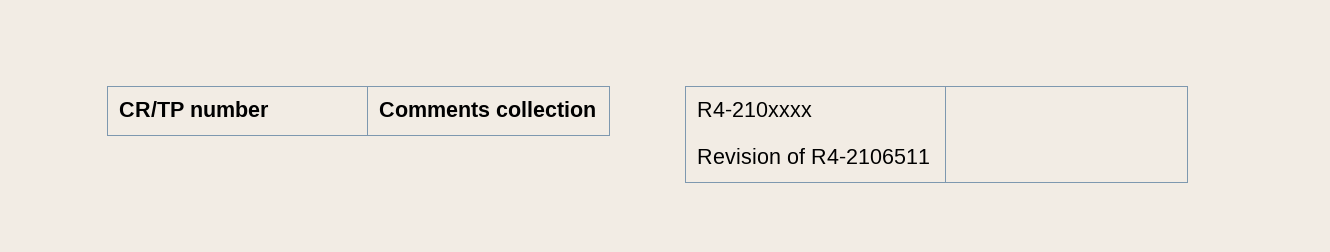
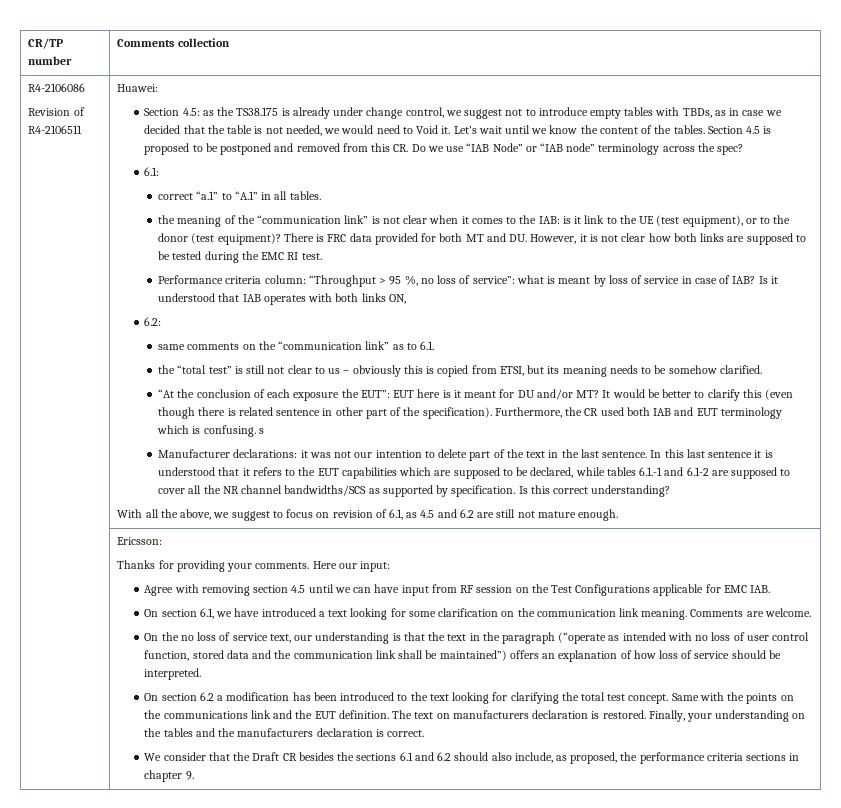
- R4-210xxxx
+ R4-2106086
+ Huawei:
+ Section 4.5: as the TS38.175 is already under change control, we suggest not to introduce empty tables with TBDs, as in case we decided that the table is not needed, we would need to Void it. Let’s wait until we know the content of the tables. Section 4.5 is proposed to be postponed and removed from this CR. Do we use “IAB Node” or “IAB node” terminology across the spec?
+ 6.1:
+ correct “a.1” to “A.1” in all tables.
+ the meaning of the “communication link” is not clear when it comes to the IAB: is it link to the UE (test equipment), or to the donor (test equipment)? There is FRC data provided for both MT and DU. However, it is not clear how both links are supposed to be tested during the EMC RI test.
+ Performance criteria column: “Throughput > 95 %, no loss of service”: what is meant by loss of service in case of IAB? Is it understood that IAB operates with both links ON,
+ 6.2:
+ same comments on the “communication link” as to 6.1.
+ the “total test” is still not clear to us – obviously this is copied from ETSI, but its meaning needs to be somehow clarified.
+ “At the conclusion of each exposure the EUT”: EUT here is it meant for DU and/or MT? It would be better to clarify this (even though there is related sentence in other part of the specification). Furthermore, the CR used both IAB and EUT terminology which is confusing. s
+ Manufacturer declarations: it was not our intention to delete part of the text in the last sentence. In this last sentence it is understood that it refers to the EUT capabilities which are supposed to be declared, while tables 6.1.-1 and 6.1-2 are supposed to cover all the NR channel bandwidths/SCS as supported by specification. Is this correct understanding?
+ With all the above, we suggest to focus on revision of 6.1, as 4.5 and 6.2 are still not mature enough.
+ | Ericsson:
+ Thanks for providing your comments. Here our input:
+ Agree with removing section 4.5 until we can have input from RF session on the Test Configurations applicable for EMC IAB.
+ On section 6.1, we have introduced a text looking for some clarification on the communication link meaning. Comments are welcome.
+ On the no loss of service text, our understanding is that the text in the paragraph (“operate as intended with no loss of user control function, stored data and the communication link shall be maintained”) offers an explanation of how loss of service should be interpreted.
+ On section 6.2 a modification has been introduced to the text looking for clarifying the total test concept. Same with the points on the communications link and the EUT definition. The text on manufacturers declaration is restored. Finally, your understanding on the tables and the manufacturers declaration is correct.
+ We consider that the Draft CR besides the sections 6.1 and 6.2 should also include, as proposed, the performance criteria sections in chapter 9.

